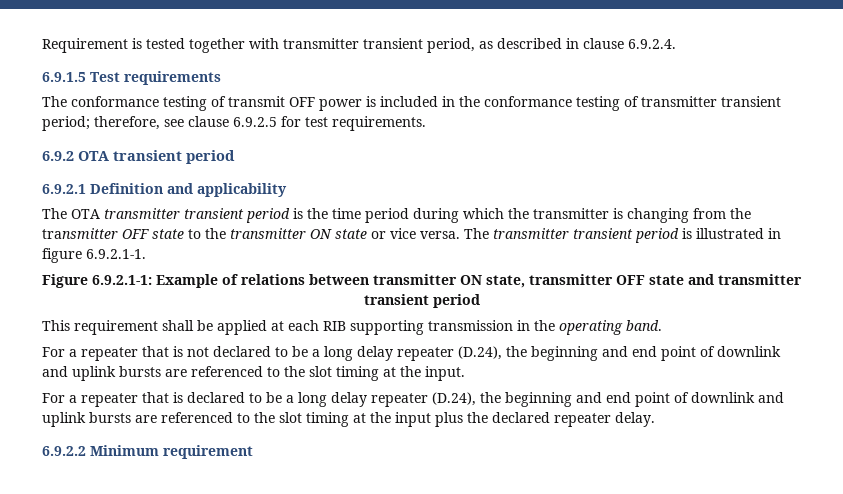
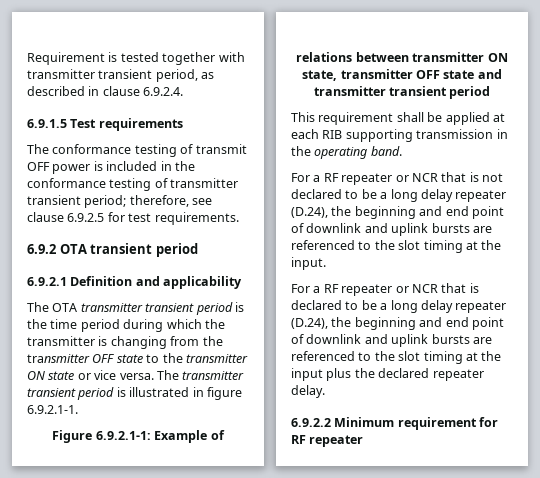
- For a repeater that is not declared to be a long delay repeater (D.24), the beginning and end point of downlink and uplink bursts are referenced to the slot timing at the input.
+ For a RF repeater or NCR that is not declared to be a long delay repeater (D.24), the beginning and end point of downlink and uplink bursts are referenced to the slot timing at the input.
- For a repeater that is declared to be a long delay repeater (D.24), the beginning and end point of downlink and uplink bursts are referenced to the slot timing at the input plus the declared repeater delay.
+ For a RF repeater or NCR that is declared to be a long delay repeater (D.24), the beginning and end point of downlink and uplink bursts are referenced to the slot timing at the input plus the declared repeater delay.
- 6.9.2.2 Minimum requirement
+ 6.9.2.2 Minimum requirement for RF repeater

